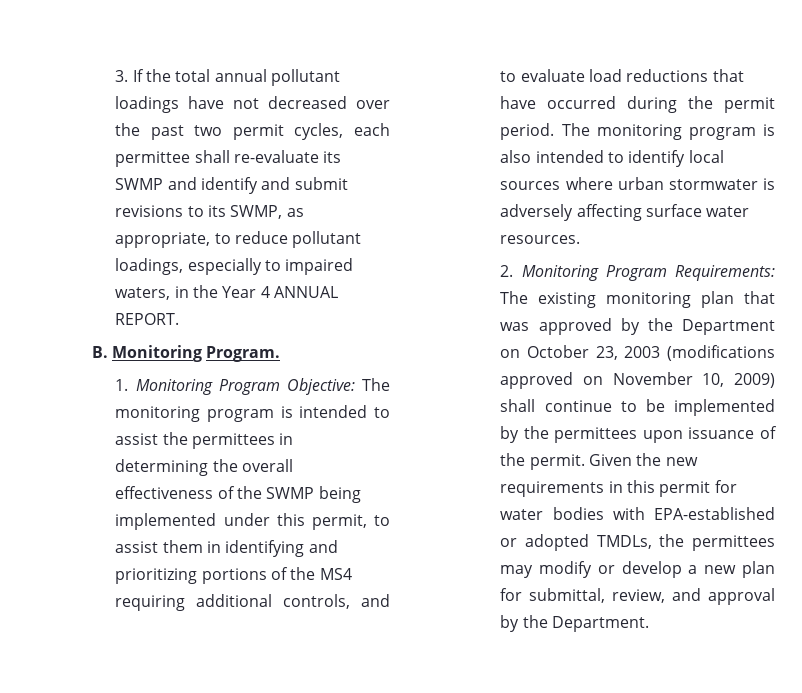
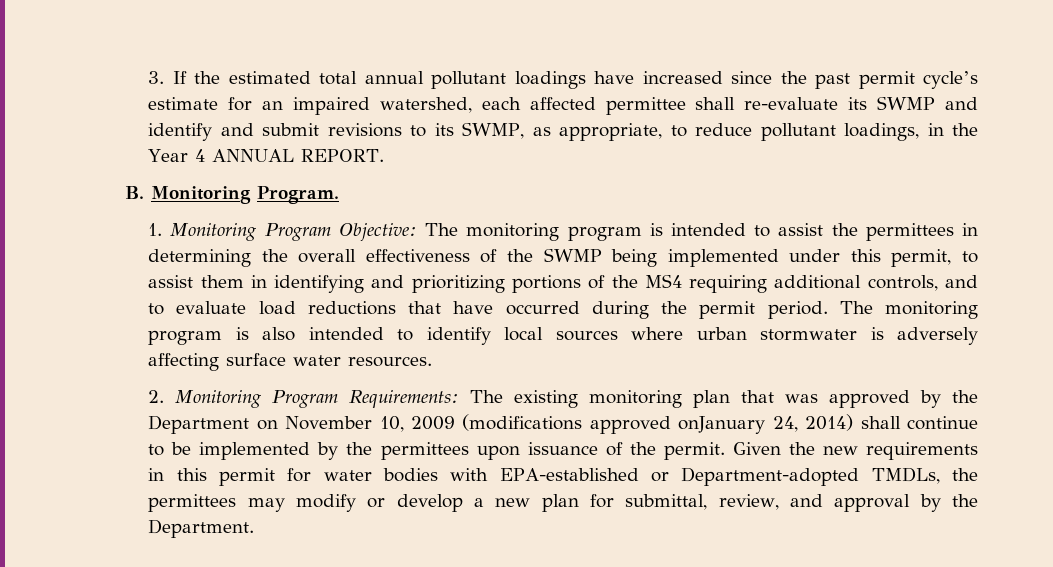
- 3. If the total annual pollutant loadings have not decreased over the past two permit cycles, each permittee shall re-evaluate its SWMP and identify and submit revisions to its SWMP, as appropriate, to reduce pollutant loadings, especially to impaired waters, in the Year 4 ANNUAL REPORT.
+ 3. If the estimated total annual pollutant loadings have increased since the past permit cycle’s estimate for an impaired watershed, each affected permittee shall re-evaluate its SWMP and identify and submit revisions to its SWMP, as appropriate, to reduce pollutant loadings, in the Year 4 ANNUAL REPORT.
- 2. Monitoring Program Requirements: The existing monitoring plan that was approved by the Department on October 23, 2003 (modifications approved on November 10, 2009) shall continue to be implemented by the permittees upon issuance of the permit.
+ 2. Monitoring Program Requirements: The existing monitoring plan that was approved by the Department on November 10, 2009 (modifications approved onJanuary 24, 2014) shall continue to be implemented by the permittees upon issuance of the permit.
- Given the new requirements in this permit for water bodies with EPA-established or adopted TMDLs, the permittees may modify or develop a new plan for submittal, review, and approval by the Department.
+ Given the new requirements in this permit for water bodies with EPA-established or Department-adopted TMDLs, the permittees may modify or develop a new plan for submittal, review, and approval by the Department.

